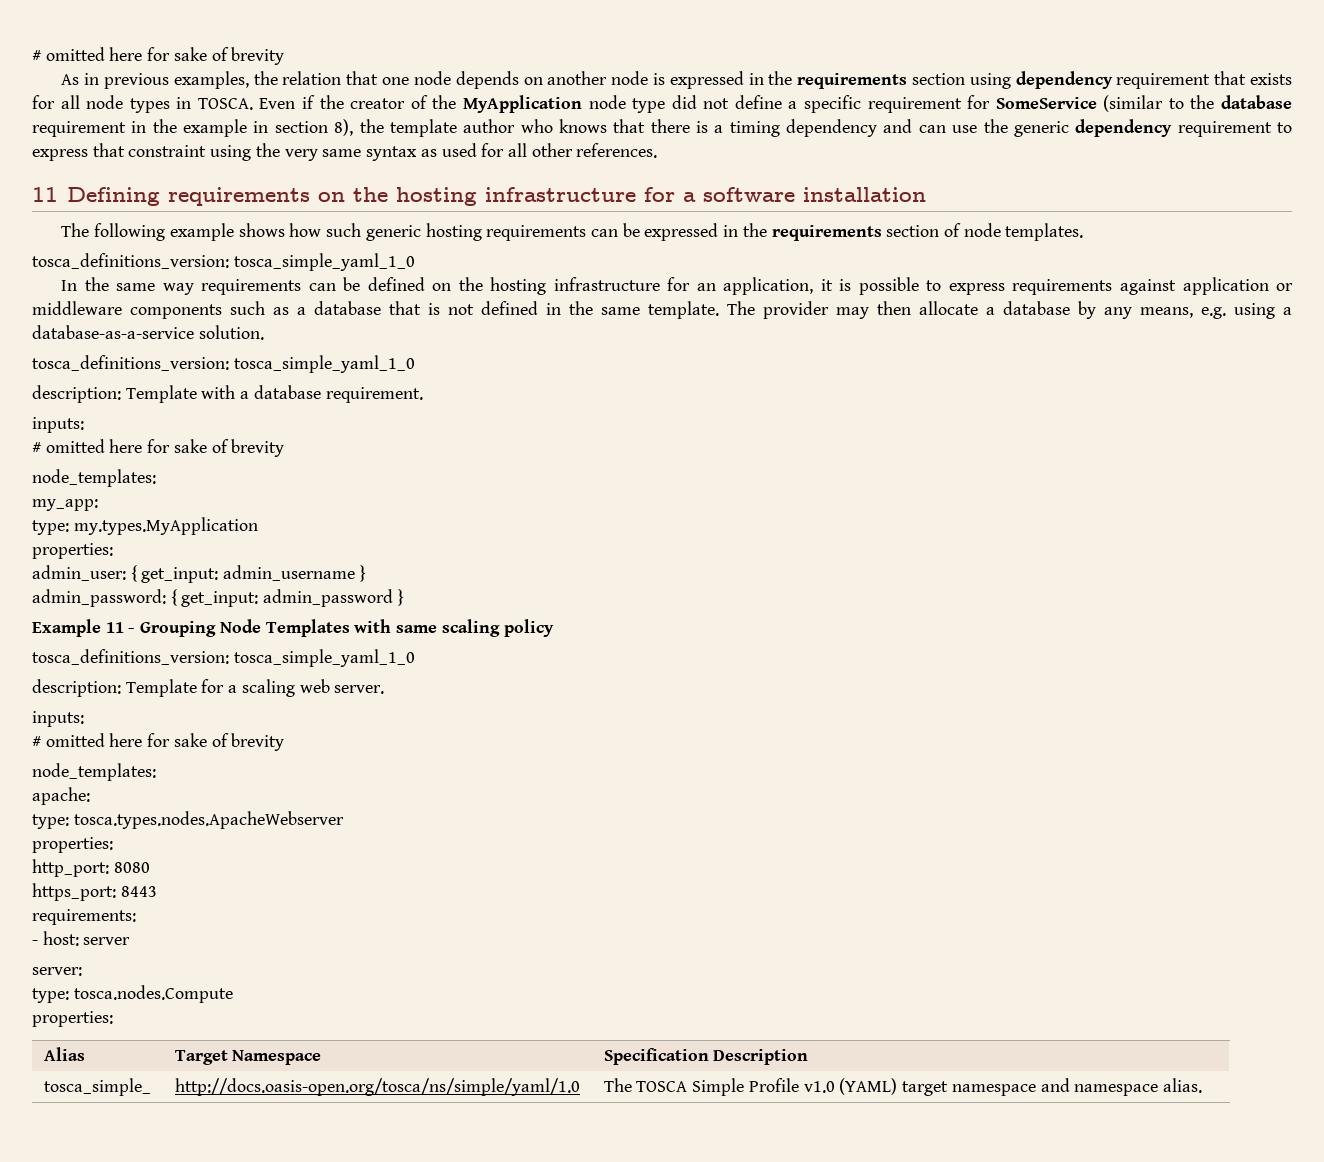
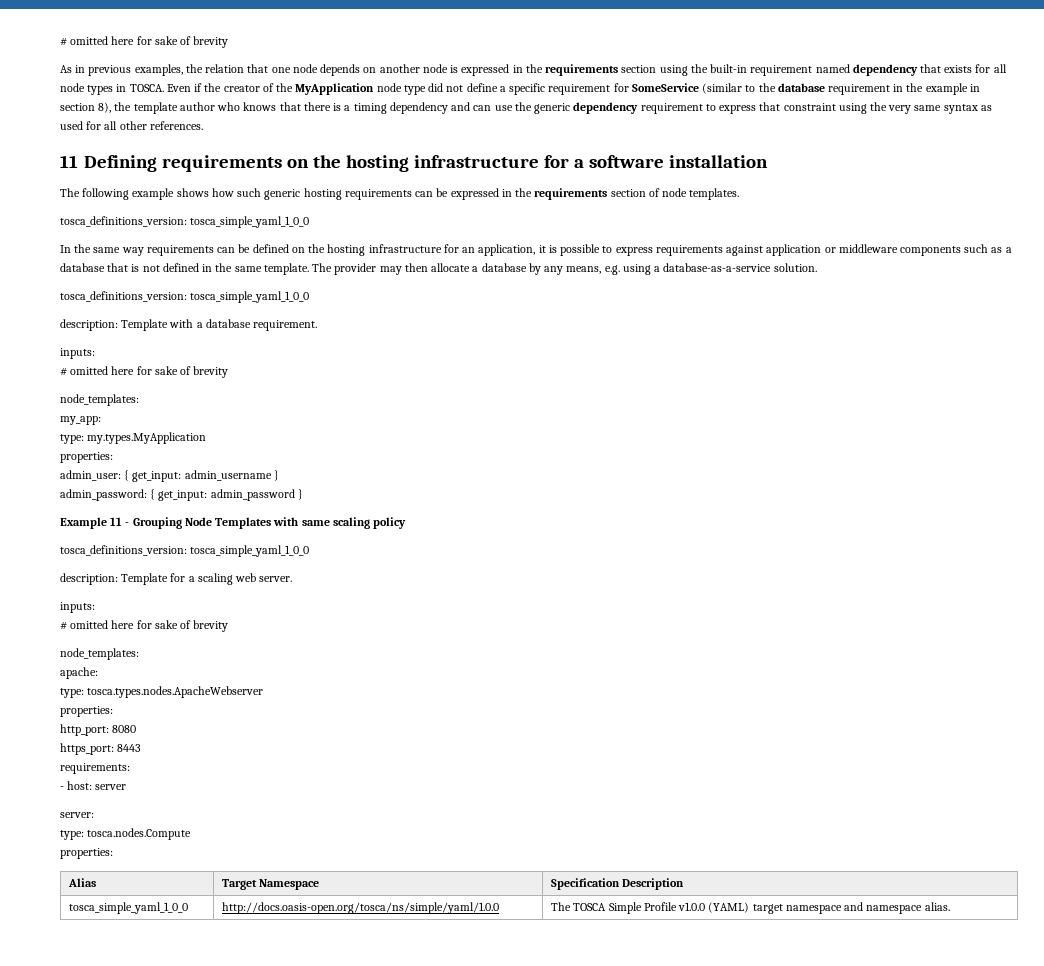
- As in previous examples, the relation that one node depends on another node is expressed in the requirements section using dependency requirement that exists for all node types in TOSCA.
+ As in previous examples, the relation that one node depends on another node is expressed in the requirements section using the built-in requirement named dependency that exists for all node types in TOSCA.
  The following example shows how such generic hosting requirements can be expressed in the requirements section of node templates.
- tosca_definitions_version: tosca_simple_yaml_1_0
+ tosca_definitions_version: tosca_simple_yaml_1_0_0
  The provider may then allocate a database by any means, e.g. using a database-as-a-service solution.
- tosca_definitions_version: tosca_simple_yaml_1_0
+ tosca_definitions_version: tosca_simple_yaml_1_0_0
  Example 11 - Grouping Node Templates with same scaling policy
- tosca_definitions_version: tosca_simple_yaml_1_0
+ tosca_definitions_version: tosca_simple_yaml_1_0_0
- tosca_simple_ | http://docs.oasis-open.org/tosca/ns/simple/yaml/1.0 | The TOSCA Simple Profile v1.0 (YAML) target namespace and namespace alias.
+ tosca_simple_yaml_1_0_0 | http://docs.oasis-open.org/tosca/ns/simple/yaml/1.0.0 | The TOSCA Simple Profile v1.0.0 (YAML) target namespace and namespace alias.

